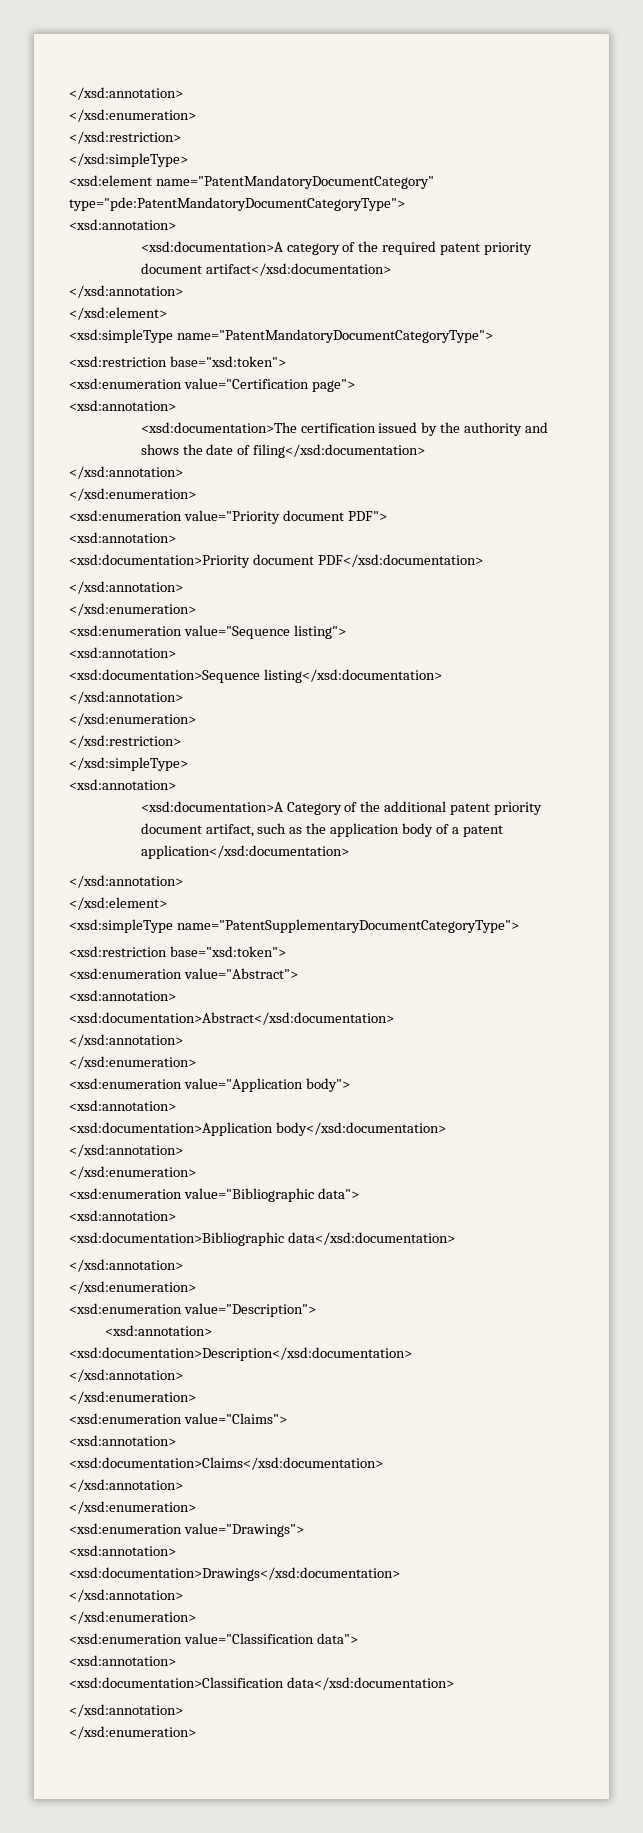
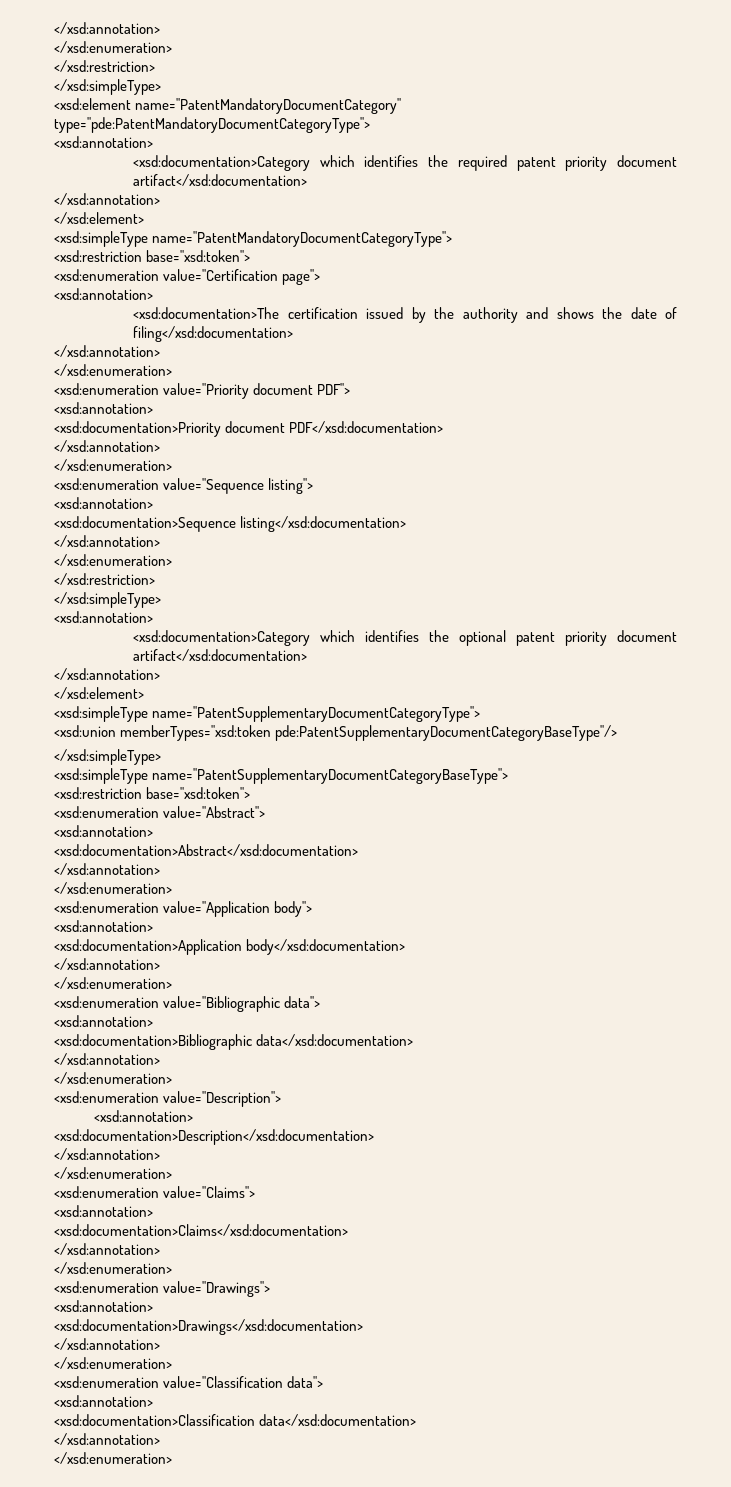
- <xsd:documentation>A category of the required patent priority document artifact</xsd:documentation>
+ <xsd:documentation>Category which identifies the required patent priority document artifact</xsd:documentation>
- <xsd:documentation>A Category of the additional patent priority document artifact, such as the application body of a patent application</xsd:documentation>
+ <xsd:documentation>Category which identifies the optional patent priority document artifact</xsd:documentation>
  </xsd:annotation>
  </xsd:element>
  <xsd:simpleType name="PatentSupplementaryDocumentCategoryType">
+ <xsd:union memberTypes="xsd:token pde:PatentSupplementaryDocumentCategoryBaseType"/>
+ </xsd:simpleType>
+ <xsd:simpleType name="PatentSupplementaryDocumentCategoryBaseType">

